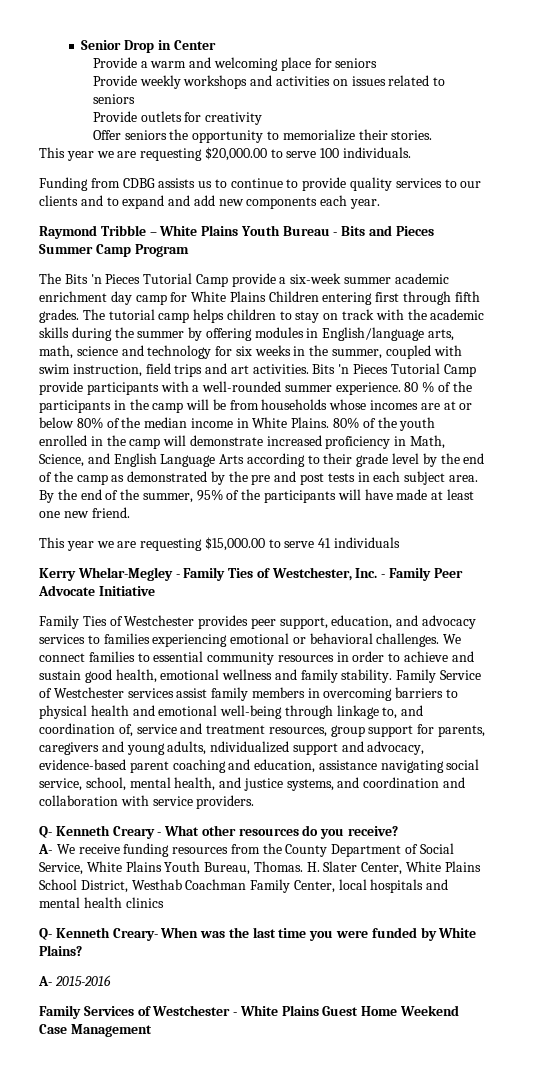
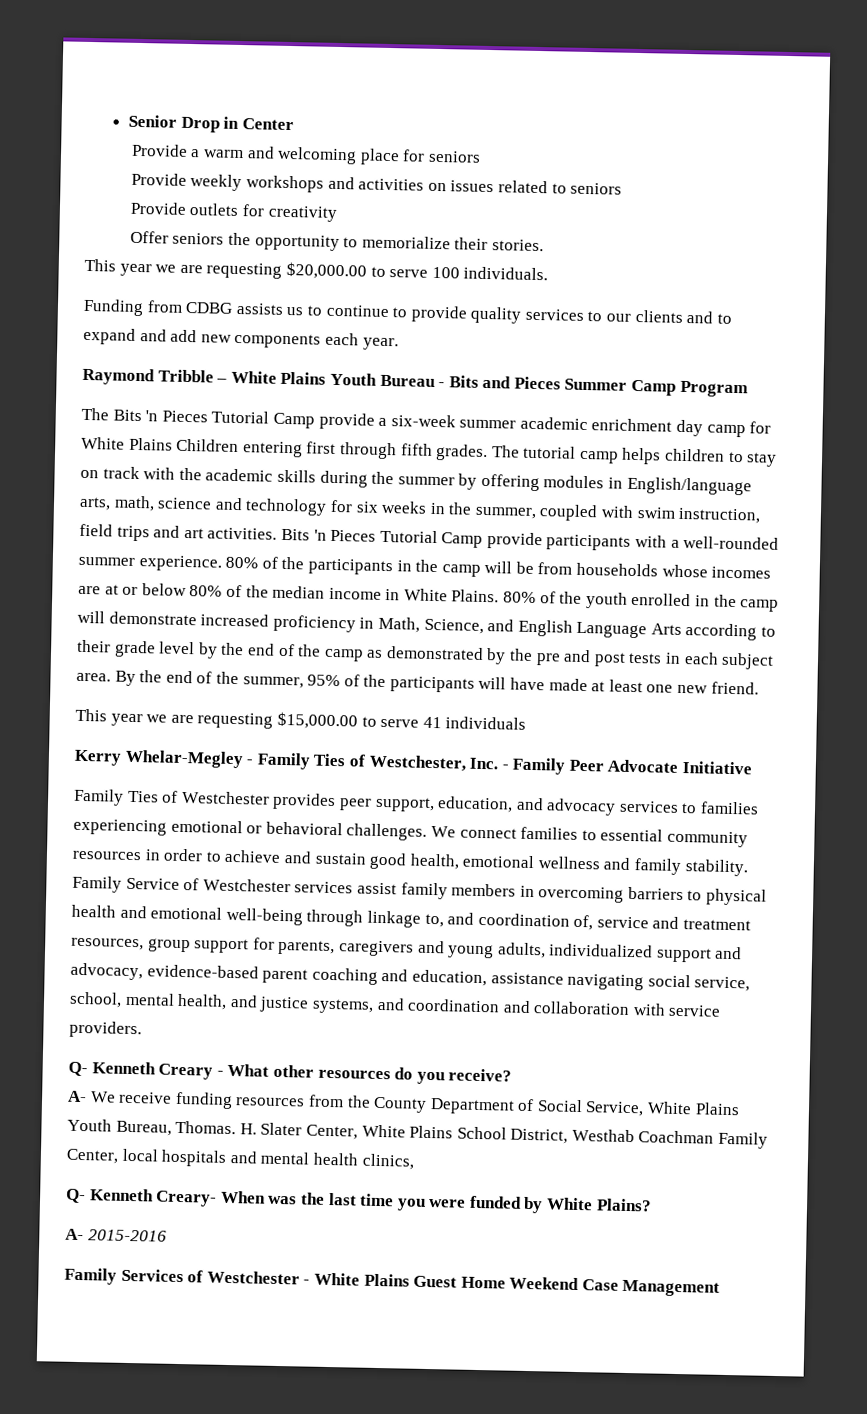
- 80 % of the participants in the camp will be from households whose incomes are at or below 80% of the median income in White Plains.
+ 80% of the participants in the camp will be from households whose incomes are at or below 80% of the median income in White Plains.
- Family Service of Westchester services assist family members in overcoming barriers to physical health and emotional well-being through linkage to, and coordination of, service and treatment resources, group support for parents, caregivers and young adults, ndividualized support and advocacy, evidence-based parent coaching and education, assistance navigating social service, school, mental health, and justice systems, and coordination and collaboration with service providers.
+ Family Service of Westchester services assist family members in overcoming barriers to physical health and emotional well-being through linkage to, and coordination of, service and treatment resources, group support for parents, caregivers and young adults, individualized support and advocacy, evidence-based parent coaching and education, assistance navigating social service, school, mental health, and justice systems, and coordination and collaboration with service providers.
- H. Slater Center, White Plains School District, Westhab Coachman Family Center, local hospitals and mental health clinics
+ H. Slater Center, White Plains School District, Westhab Coachman Family Center, local hospitals and mental health clinics,

